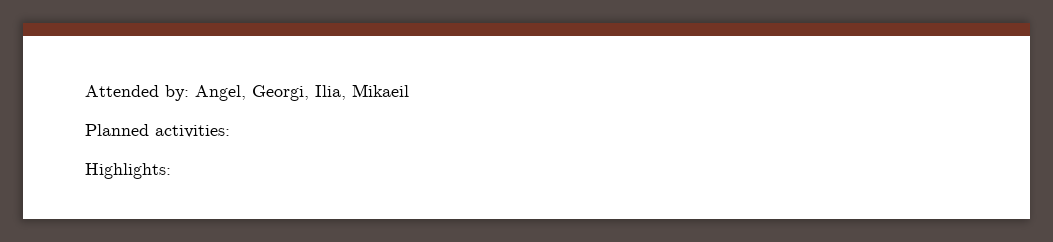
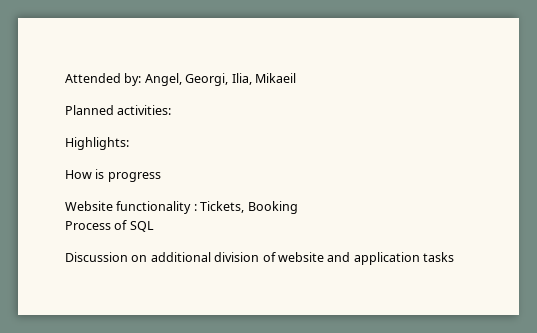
+ How is progress
+ Website functionality : Tickets, Booking
+ Process of SQL
+ Discussion on additional division of website and application tasks

